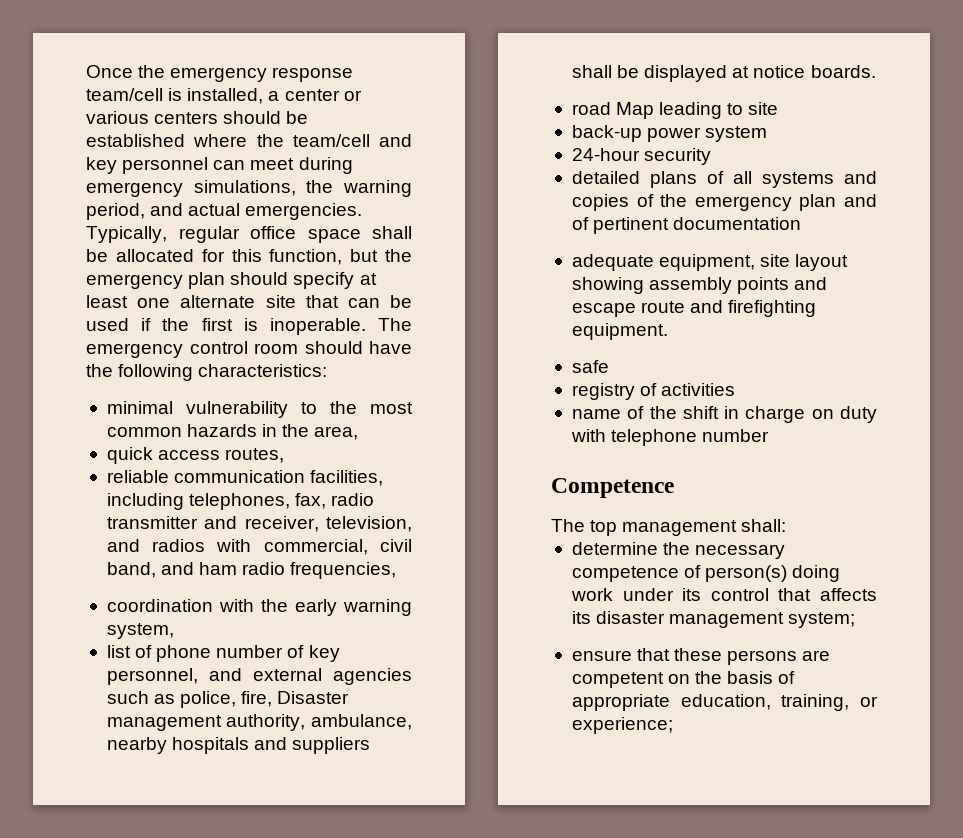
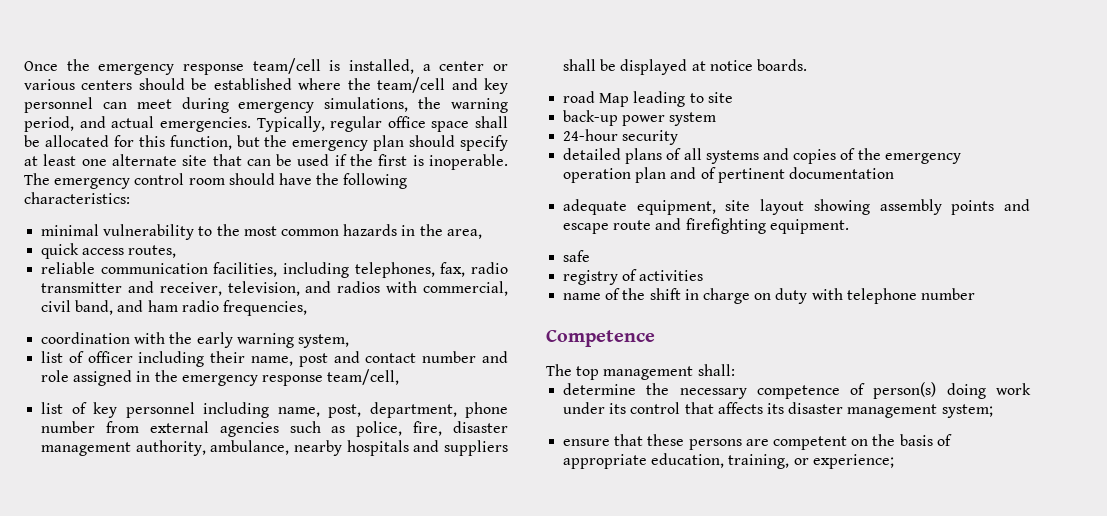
- list of phone number of key personnel, and external agencies such as police, fire, Disaster management authority, ambulance, nearby hospitals and suppliers shall be displayed at notice boards.
+ list of officer including their name, post and contact number and role assigned in the emergency response team/cell,
+ list of key personnel including name, post, department, phone number from external agencies such as police, fire, disaster management authority, ambulance, nearby hospitals and suppliers shall be displayed at notice boards.
- detailed plans of all systems and copies of the emergency plan and of pertinent documentation
+ detailed plans of all systems and copies of the emergency operation plan and of pertinent documentation

